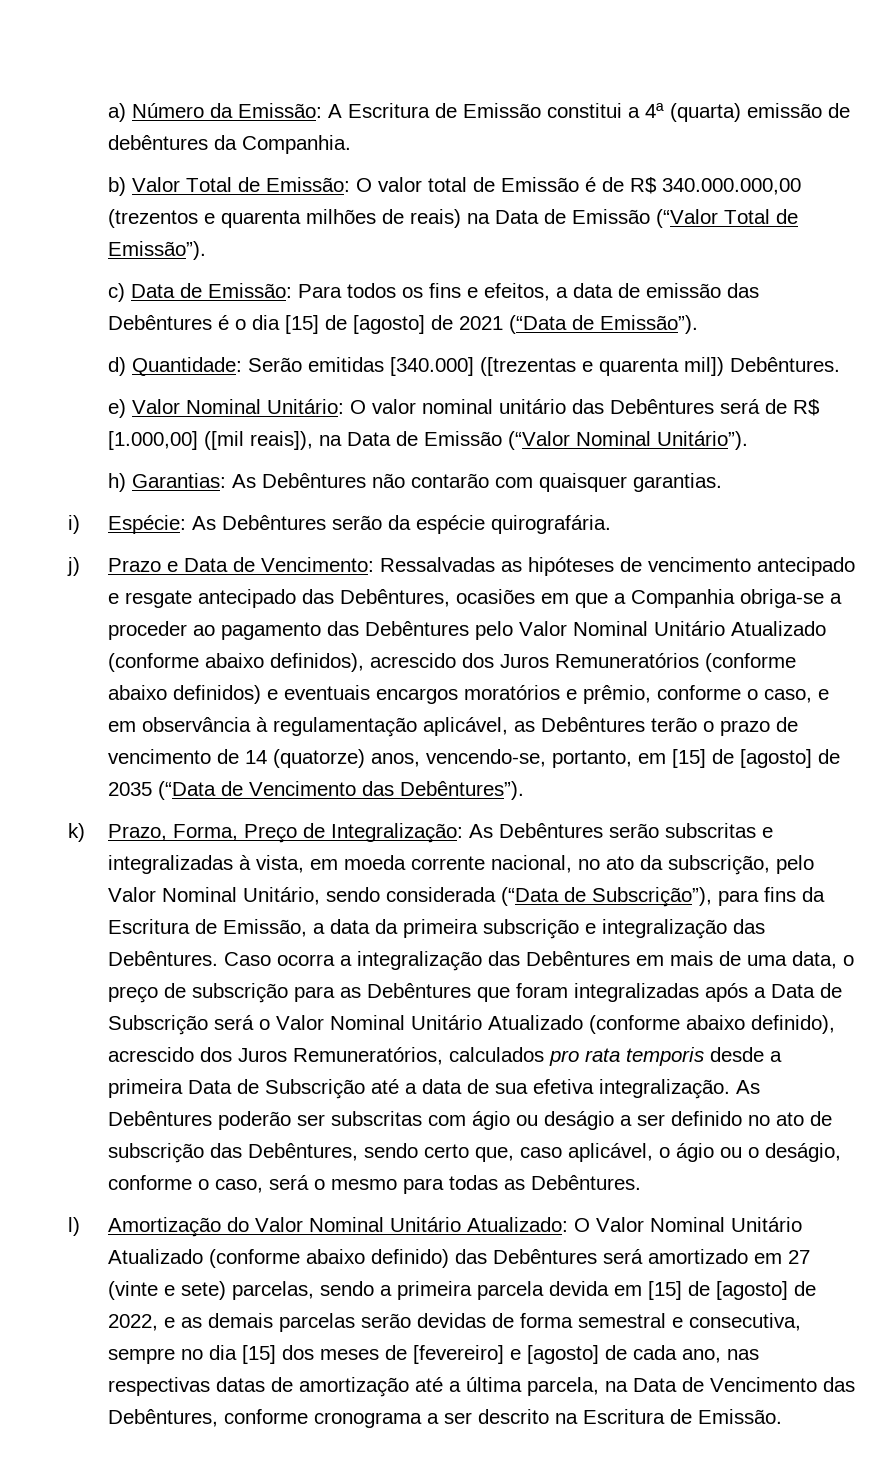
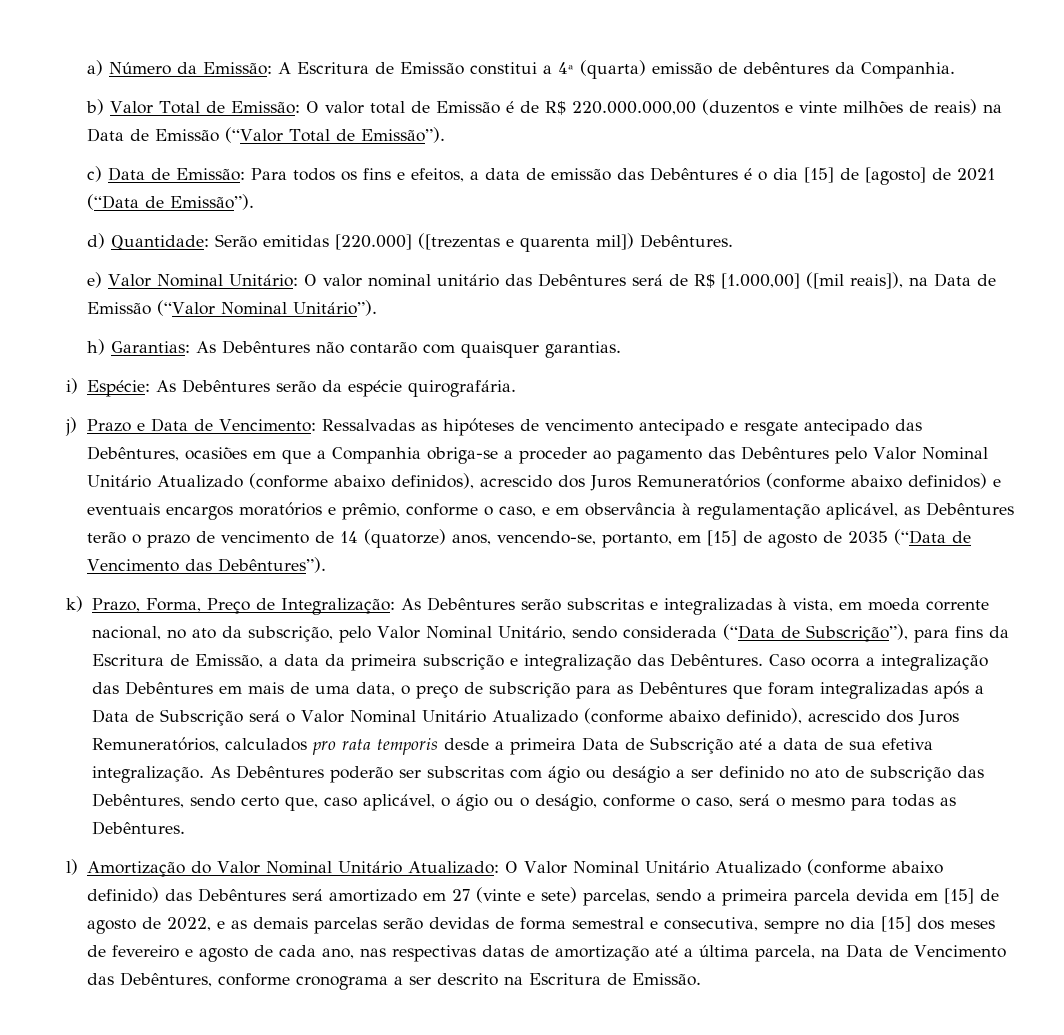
- b) Valor Total de Emissão: O valor total de Emissão é de R$ 340.000.000,00 (trezentos e quarenta milhões de reais) na Data de Emissão (“Valor Total de Emissão”).
+ b) Valor Total de Emissão: O valor total de Emissão é de R$ 220.000.000,00 (duzentos e vinte milhões de reais) na Data de Emissão (“Valor Total de Emissão”).
- d) Quantidade: Serão emitidas [340.000] ([trezentas e quarenta mil]) Debêntures.
+ d) Quantidade: Serão emitidas [220.000] ([trezentas e quarenta mil]) Debêntures.
- Ressalvadas as hipóteses de vencimento antecipado e resgate antecipado das Debêntures, ocasiões em que a Companhia obriga-se a proceder ao pagamento das Debêntures pelo Valor Nominal Unitário Atualizado (conforme abaixo definidos), acrescido dos Juros Remuneratórios (conforme abaixo definidos) e eventuais encargos moratórios e prêmio, conforme o caso, e em observância à regulamentação aplicável, as Debêntures terão o prazo de vencimento de 14 (quatorze) anos, vencendo-se, portanto, em [15] de [agosto] de 2035 (“Data de Vencimento das Debêntures”).
+ Ressalvadas as hipóteses de vencimento antecipado e resgate antecipado das Debêntures, ocasiões em que a Companhia obriga-se a proceder ao pagamento das Debêntures pelo Valor Nominal Unitário Atualizado (conforme abaixo definidos), acrescido dos Juros Remuneratórios (conforme abaixo definidos) e eventuais encargos moratórios e prêmio, conforme o caso, e em observância à regulamentação aplicável, as Debêntures terão o prazo de vencimento de 14 (quatorze) anos, vencendo-se, portanto, em [15] de agosto de 2035 (“Data de Vencimento das Debêntures”).
- O Valor Nominal Unitário Atualizado (conforme abaixo definido) das Debêntures será amortizado em 27 (vinte e sete) parcelas, sendo a primeira parcela devida em [15] de [agosto] de 2022, e as demais parcelas serão devidas de forma semestral e consecutiva, sempre no dia [15] dos meses de [fevereiro] e [agosto] de cada ano, nas respectivas datas de amortização até a última parcela, na Data de Vencimento das Debêntures, conforme cronograma a ser descrito na Escritura de Emissão.
+ O Valor Nominal Unitário Atualizado (conforme abaixo definido) das Debêntures será amortizado em 27 (vinte e sete) parcelas, sendo a primeira parcela devida em [15] de agosto de 2022, e as demais parcelas serão devidas de forma semestral e consecutiva, sempre no dia [15] dos meses de fevereiro e agosto de cada ano, nas respectivas datas de amortização até a última parcela, na Data de Vencimento das Debêntures, conforme cronograma a ser descrito na Escritura de Emissão.

